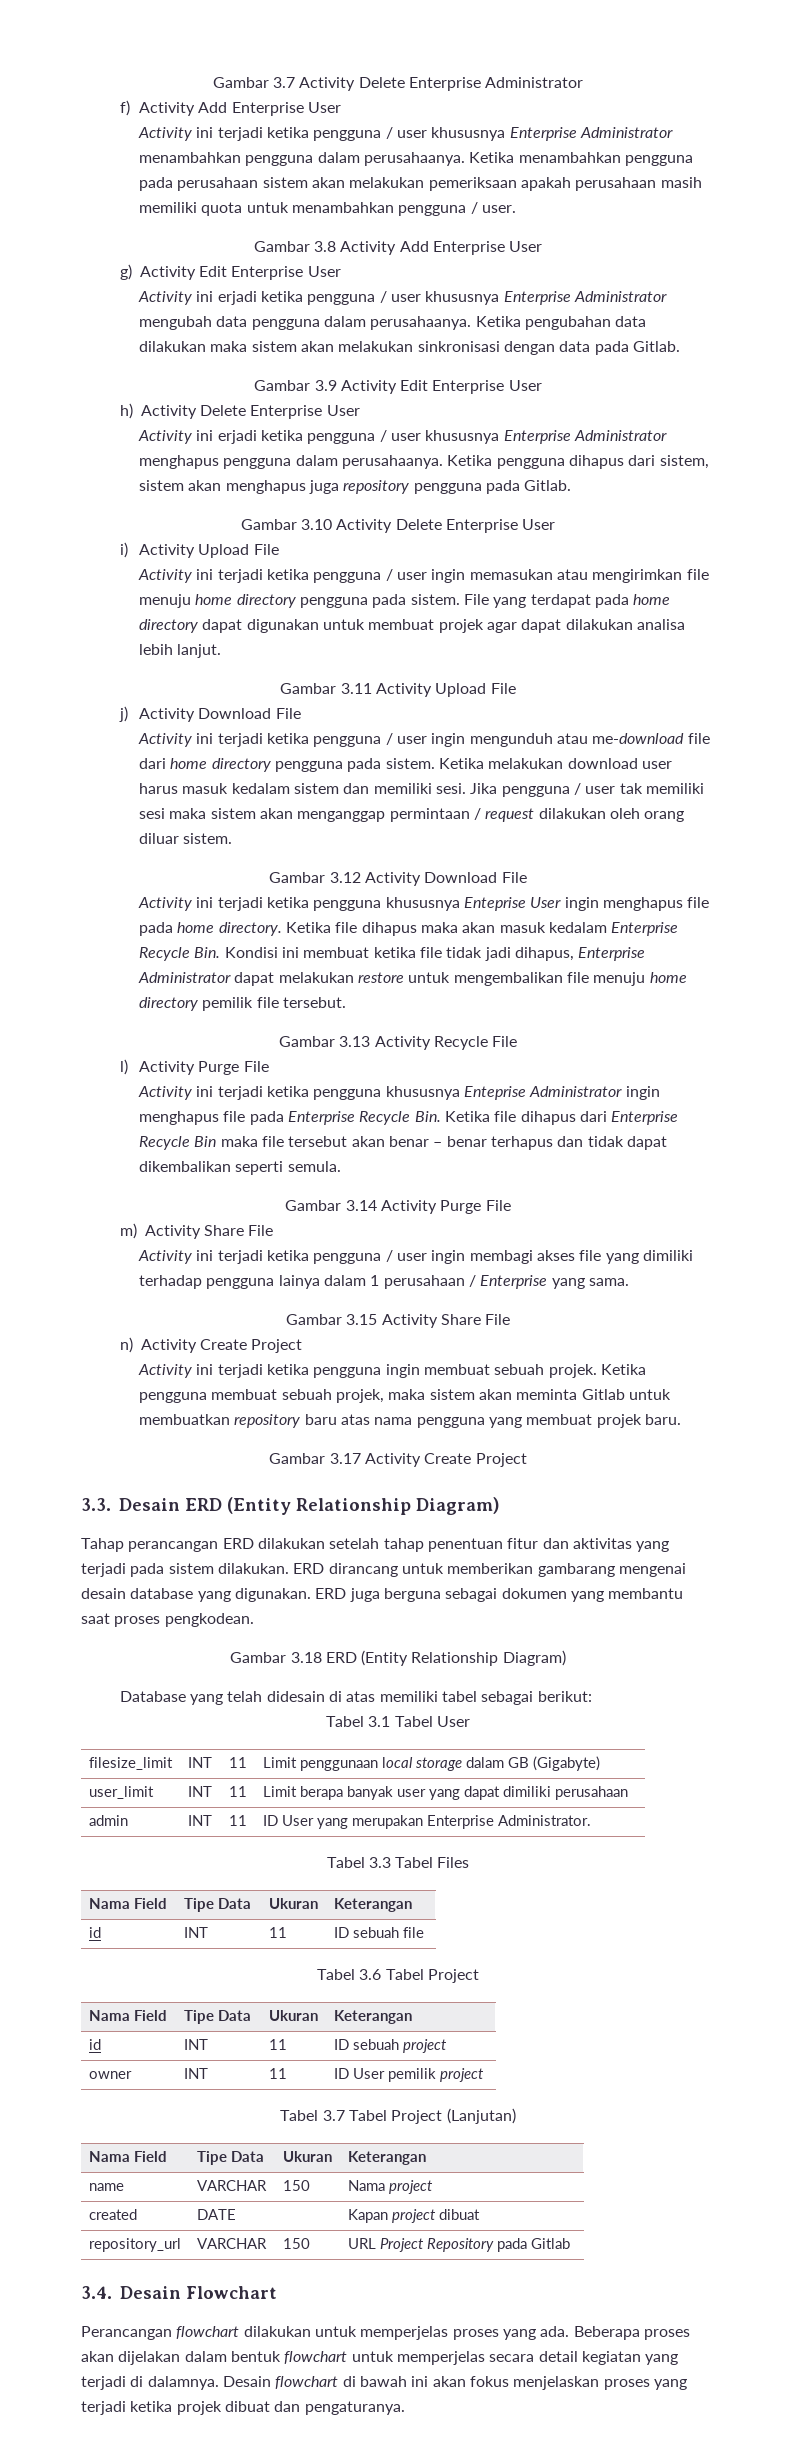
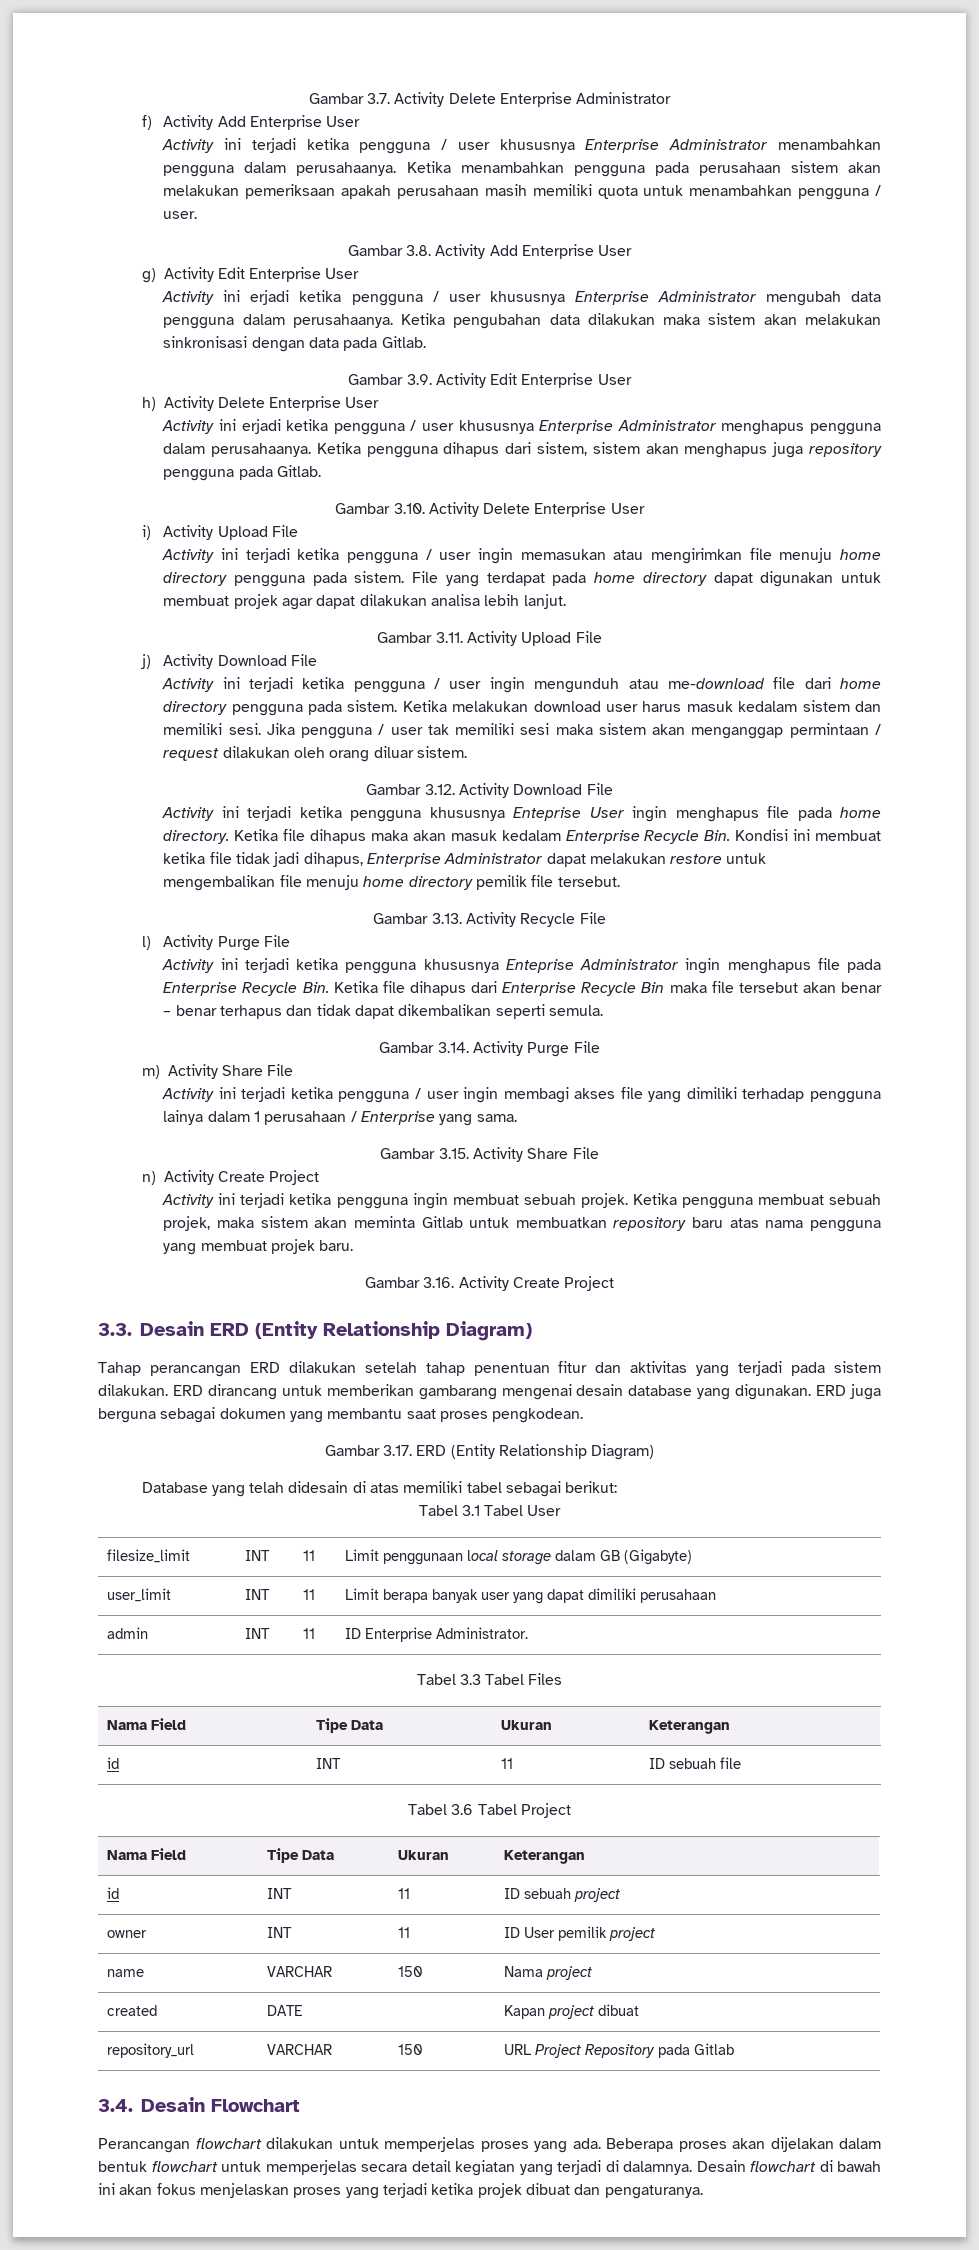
- Gambar 3.7 Activity Delete Enterprise Administrator
+ Gambar 3.7. Activity Delete Enterprise Administrator
- Gambar 3.8 Activity Add Enterprise User
+ Gambar 3.8. Activity Add Enterprise User
- Gambar 3.9 Activity Edit Enterprise User
+ Gambar 3.9. Activity Edit Enterprise User
- Gambar 3.10 Activity Delete Enterprise User
+ Gambar 3.10. Activity Delete Enterprise User
- Gambar 3.11 Activity Upload File
+ Gambar 3.11. Activity Upload File
- Gambar 3.12 Activity Download File
+ Gambar 3.12. Activity Download File
- Gambar 3.13 Activity Recycle File
+ Gambar 3.13. Activity Recycle File
- Gambar 3.14 Activity Purge File
+ Gambar 3.14. Activity Purge File
- Gambar 3.15 Activity Share File
+ Gambar 3.15. Activity Share File
- Gambar 3.17 Activity Create Project
+ Gambar 3.16. Activity Create Project
- Gambar 3.18 ERD (Entity Relationship Diagram)
+ Gambar 3.17. ERD (Entity Relationship Diagram)
- admin | INT | 11 | ID User yang merupakan Enterprise Administrator.
+ admin | INT | 11 | ID Enterprise Administrator.
- Tabel 3.7 Tabel Project (Lanjutan)
- Nama Field | Tipe Data | Ukuran | Keterangan

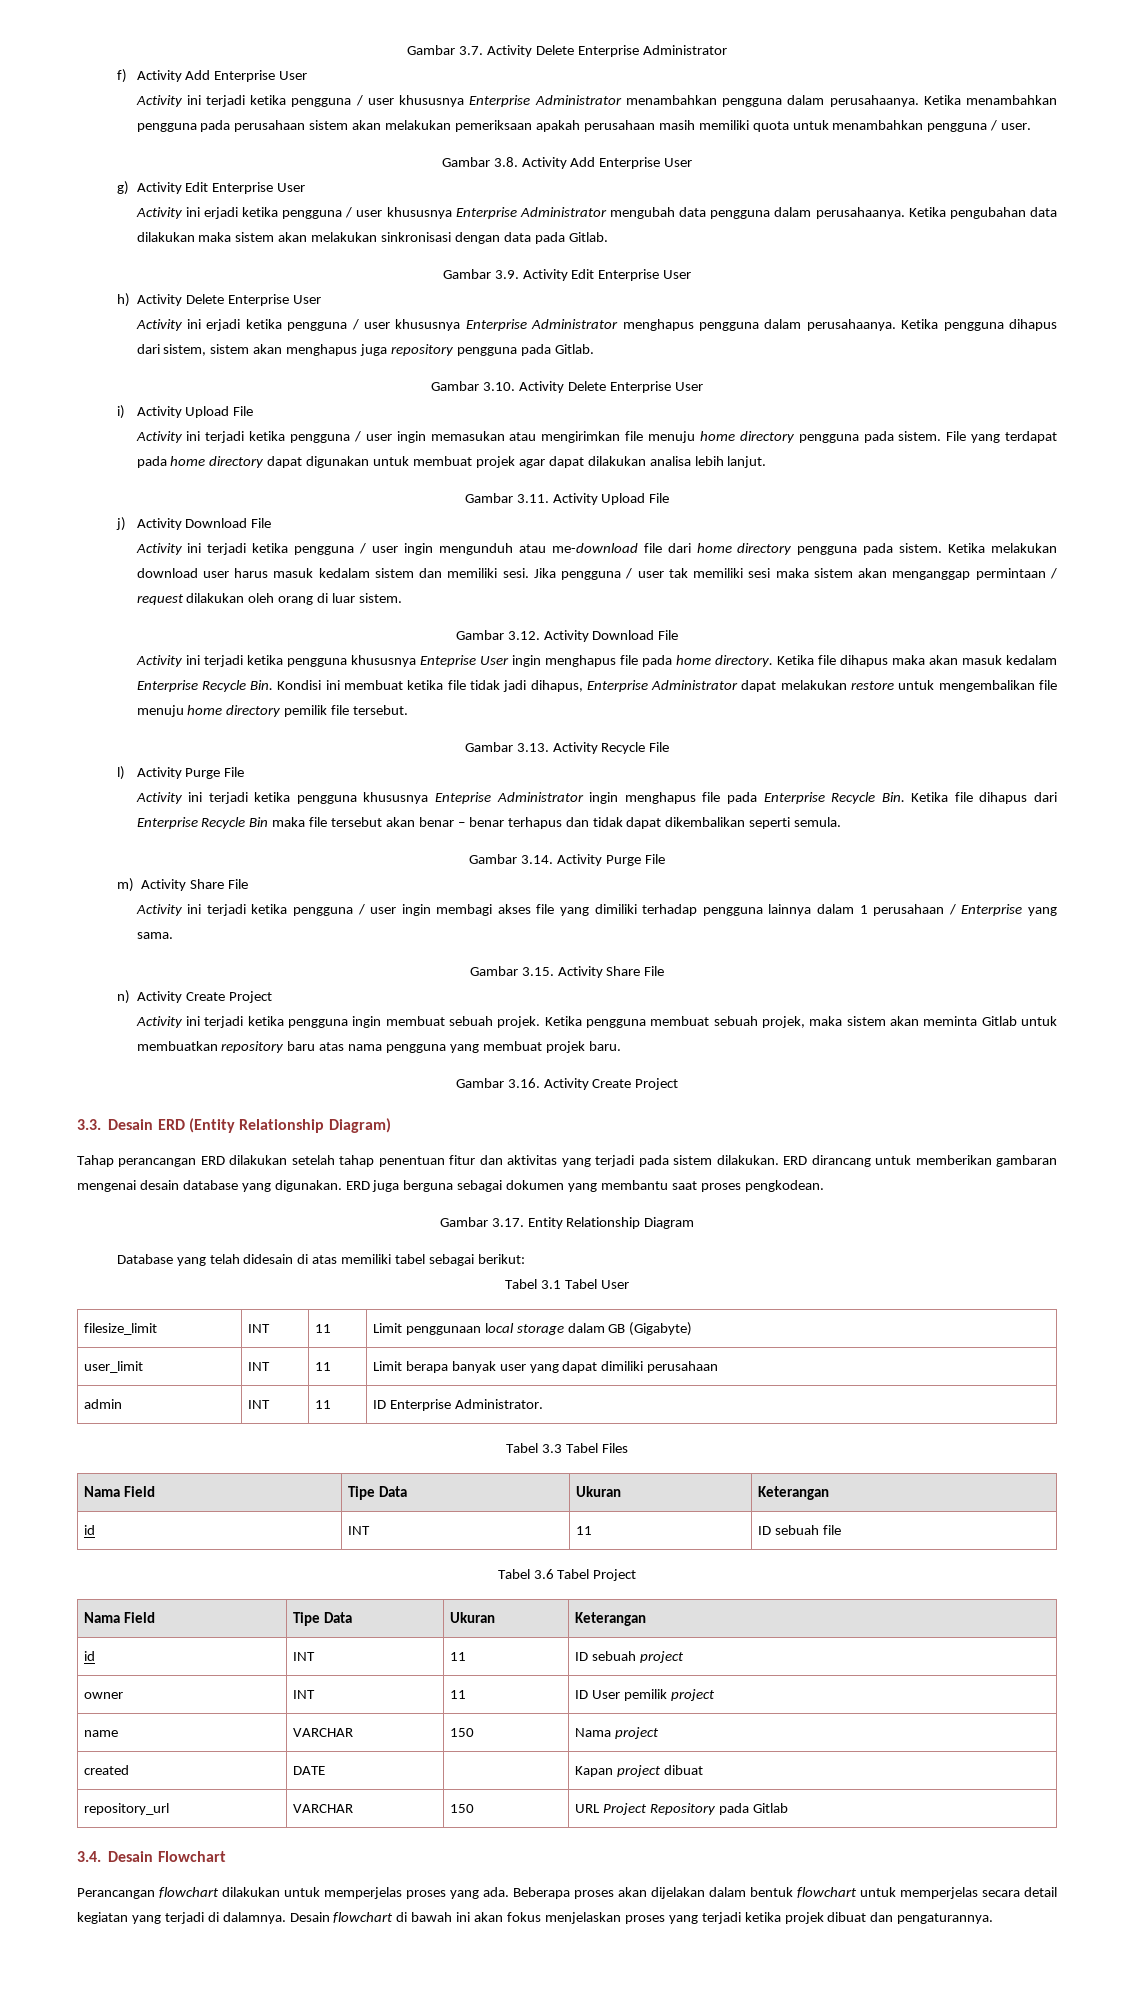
- Jika pengguna / user tak memiliki sesi maka sistem akan menganggap permintaan / request dilakukan oleh orang diluar sistem.
+ Jika pengguna / user tak memiliki sesi maka sistem akan menganggap permintaan / request dilakukan oleh orang di luar sistem.
- Activity ini terjadi ketika pengguna / user ingin membagi akses file yang dimiliki terhadap pengguna lainya dalam 1 perusahaan / Enterprise yang sama.
+ Activity ini terjadi ketika pengguna / user ingin membagi akses file yang dimiliki terhadap pengguna lainnya dalam 1 perusahaan / Enterprise yang sama.
- ERD dirancang untuk memberikan gambarang mengenai desain database yang digunakan.
+ ERD dirancang untuk memberikan gambaran mengenai desain database yang digunakan.
- Gambar 3.17. ERD (Entity Relationship Diagram)
+ Gambar 3.17. Entity Relationship Diagram
- Desain flowchart di bawah ini akan fokus menjelaskan proses yang terjadi ketika projek dibuat dan pengaturanya.
+ Desain flowchart di bawah ini akan fokus menjelaskan proses yang terjadi ketika projek dibuat dan pengaturannya.

